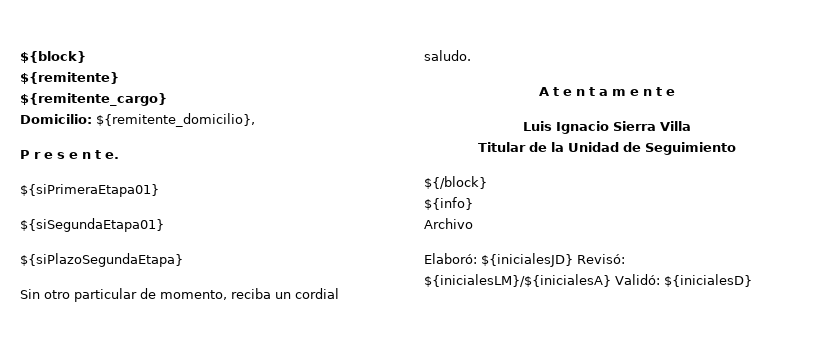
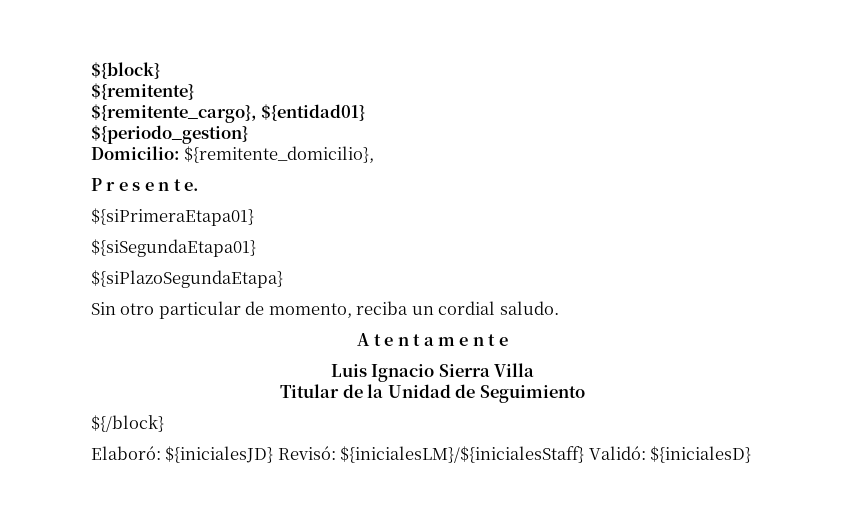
- ${remitente_cargo}
+ ${remitente_cargo}, ${entidad01}
+ ${periodo_gestion}
- ${info}
- Archivo
- Elaboró: ${inicialesJD} Revisó: ${inicialesLM}/${inicialesA} Validó: ${inicialesD}
+ Elaboró: ${inicialesJD} Revisó: ${inicialesLM}/${inicialesStaff} Validó: ${inicialesD}

